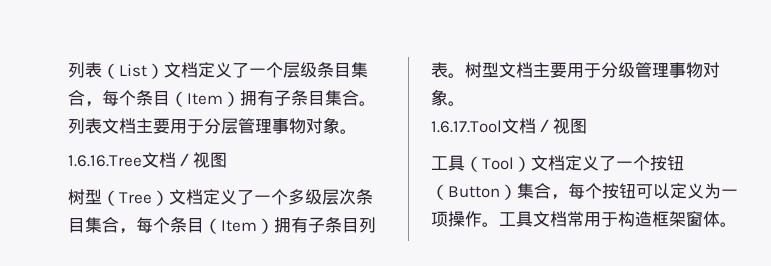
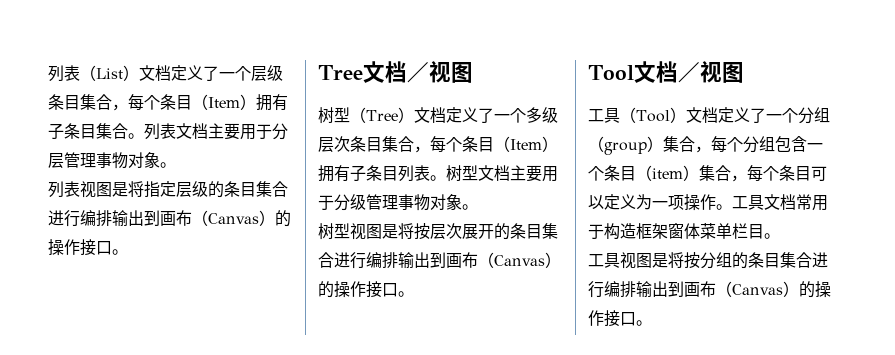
- 1.6.16.Tree文档／视图
+ 列表视图是将指定层级的条目集合进行编排输出到画布（Canvas）的操作接口。
+ Tree文档／视图
- 1.6.17.Tool文档／视图
+ 树型视图是将按层次展开的条目集合进行编排输出到画布（Canvas）的操作接口。
+ Tool文档／视图
- 工具（Tool）文档定义了一个按钮（Button）集合，每个按钮可以定义为一项操作。
+ 工具（Tool）文档定义了一个分组（group）集合，每个分组包含一个条目（item）集合，每个条目可以定义为一项操作。
- 工具文档常用于构造框架窗体。
+ 工具文档常用于构造框架窗体菜单栏目。
+ 工具视图是将按分组的条目集合进行编排输出到画布（Canvas）的操作接口。

